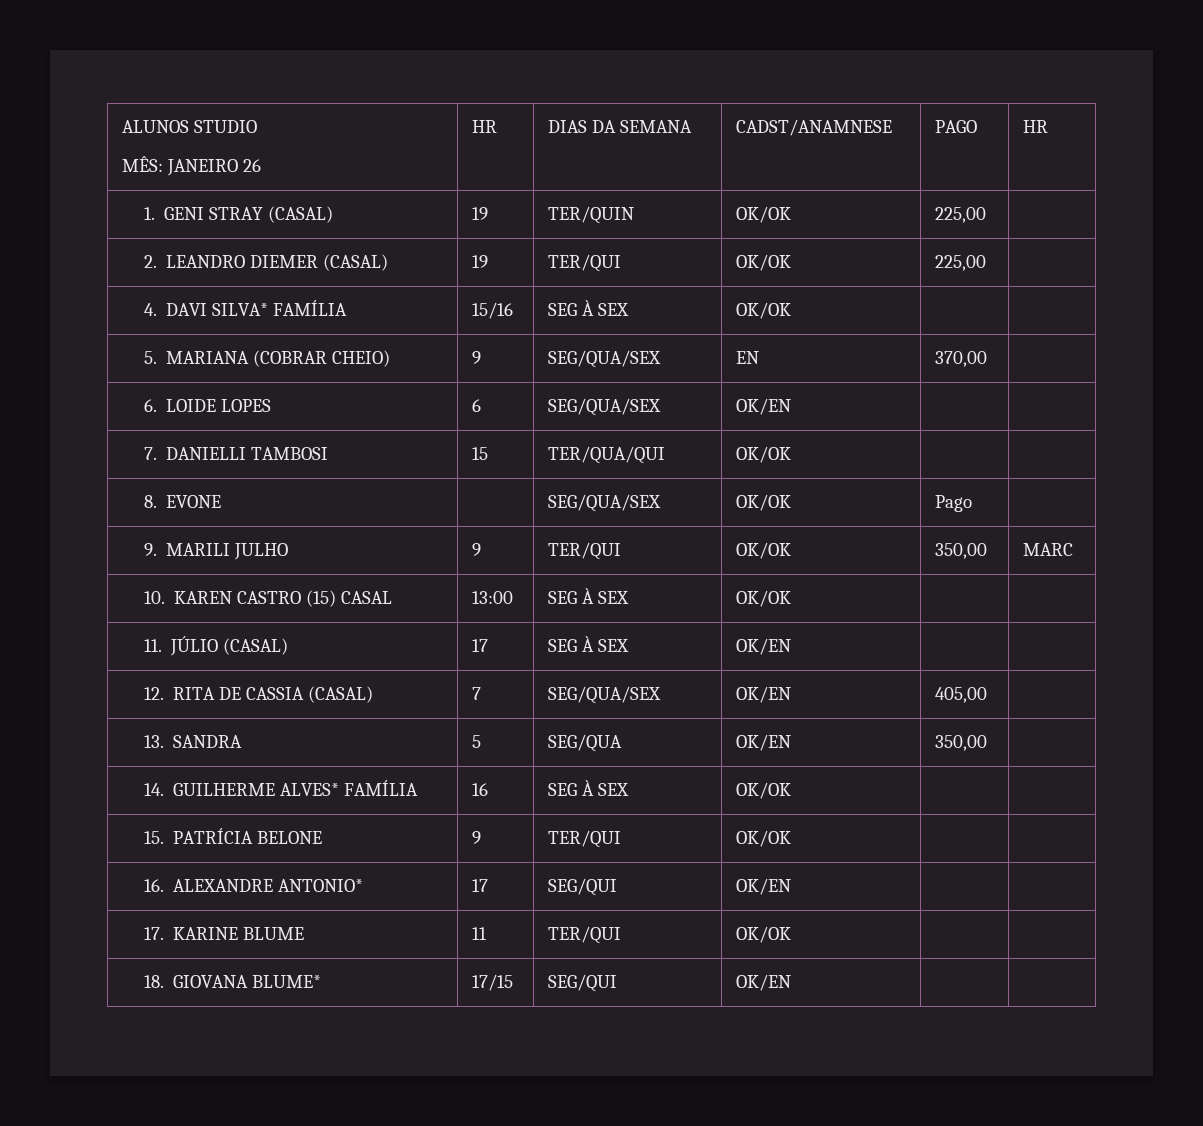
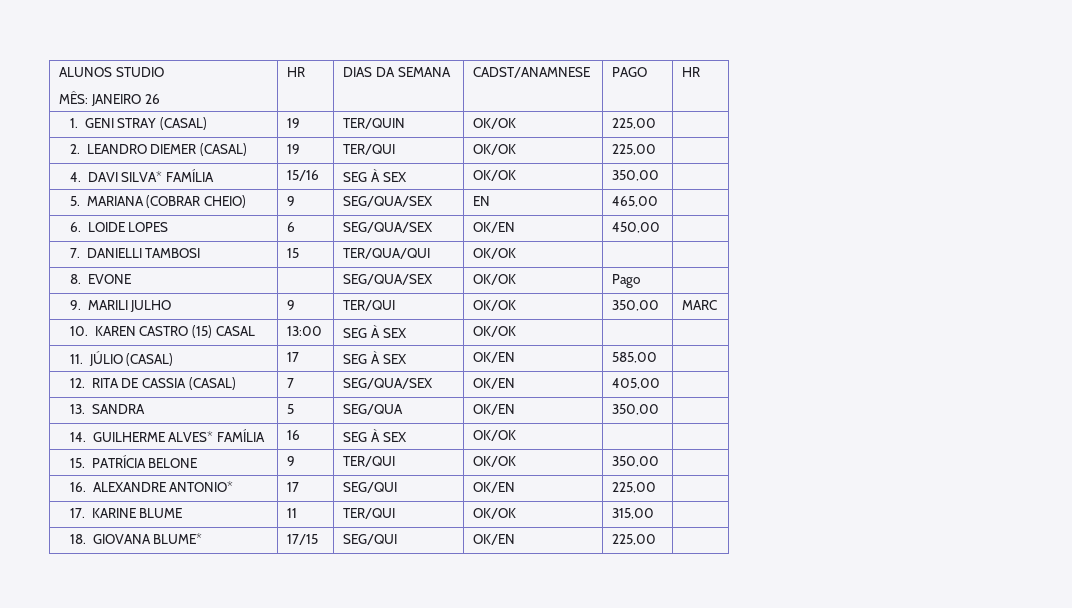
- 4. DAVI SILVA* FAMÍLIA | 15/16 | SEG À SEX | OK/OK | |
+ 4. DAVI SILVA* FAMÍLIA | 15/16 | SEG À SEX | OK/OK | 350,00 |
- 5. MARIANA (COBRAR CHEIO) | 9 | SEG/QUA/SEX | EN | 370,00 |
+ 5. MARIANA (COBRAR CHEIO) | 9 | SEG/QUA/SEX | EN | 465,00 |
- 6. LOIDE LOPES | 6 | SEG/QUA/SEX | OK/EN | |
+ 6. LOIDE LOPES | 6 | SEG/QUA/SEX | OK/EN | 450,00 |
- 11. JÚLIO (CASAL) | 17 | SEG À SEX | OK/EN | |
+ 11. JÚLIO (CASAL) | 17 | SEG À SEX | OK/EN | 585,00 |
- 15. PATRÍCIA BELONE | 9 | TER/QUI | OK/OK | |
+ 15. PATRÍCIA BELONE | 9 | TER/QUI | OK/OK | 350,00 |
- 16. ALEXANDRE ANTONIO* | 17 | SEG/QUI | OK/EN | |
+ 16. ALEXANDRE ANTONIO* | 17 | SEG/QUI | OK/EN | 225,00 |
- 17. KARINE BLUME | 11 | TER/QUI | OK/OK | |
+ 17. KARINE BLUME | 11 | TER/QUI | OK/OK | 315,00 |
- 18. GIOVANA BLUME* | 17/15 | SEG/QUI | OK/EN | |
+ 18. GIOVANA BLUME* | 17/15 | SEG/QUI | OK/EN | 225,00 |

